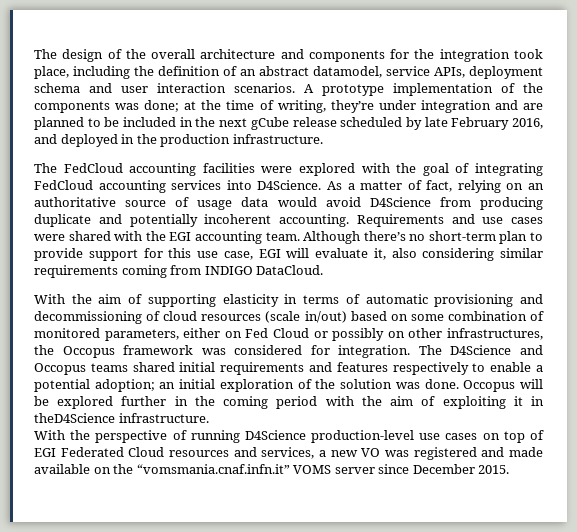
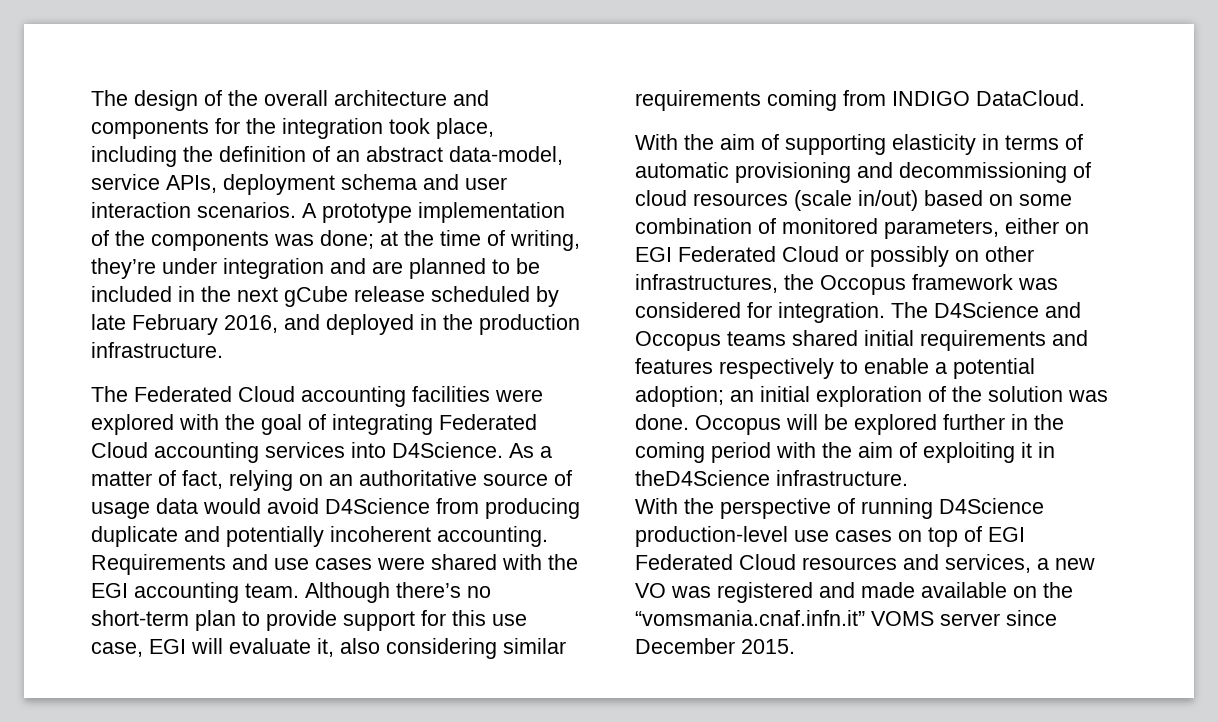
- The design of the overall architecture and components for the integration took place, including the definition of an abstract datamodel, service APIs, deployment schema and user interaction scenarios.
+ The design of the overall architecture and components for the integration took place, including the definition of an abstract data-model, service APIs, deployment schema and user interaction scenarios.
- The FedCloud accounting facilities were explored with the goal of integrating FedCloud accounting services into D4Science.
+ The Federated Cloud accounting facilities were explored with the goal of integrating Federated Cloud accounting services into D4Science.
- With the aim of supporting elasticity in terms of automatic provisioning and decommissioning of cloud resources (scale in/out) based on some combination of monitored parameters, either on Fed Cloud or possibly on other infrastructures, the Occopus framework was considered for integration.
+ With the aim of supporting elasticity in terms of automatic provisioning and decommissioning of cloud resources (scale in/out) based on some combination of monitored parameters, either on EGI Federated Cloud or possibly on other infrastructures, the Occopus framework was considered for integration.

